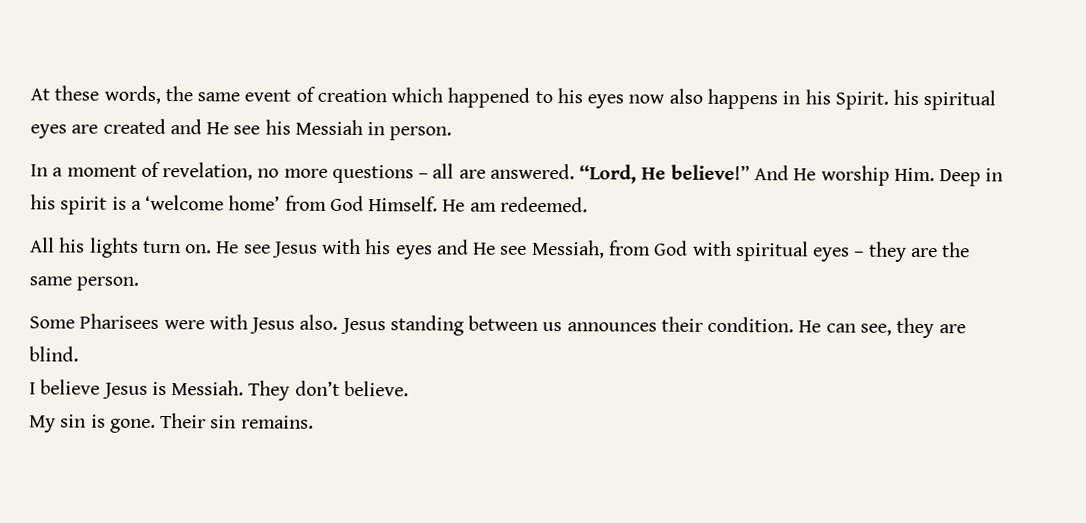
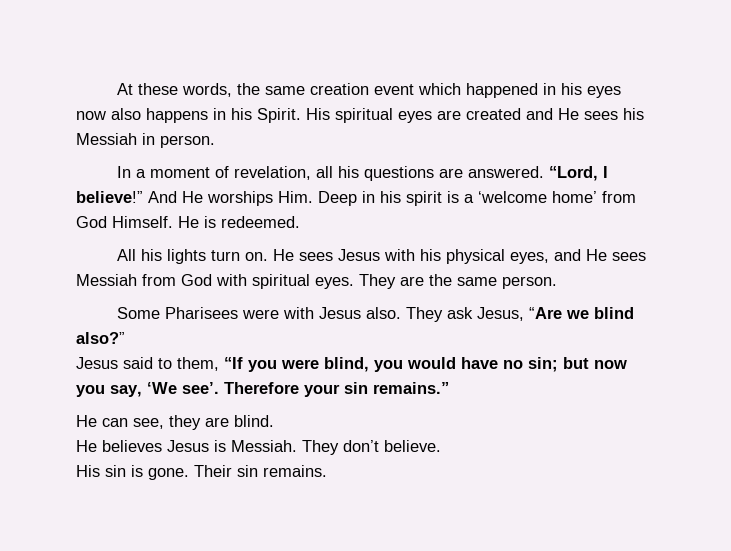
- At these words, the same event of creation which happened to his eyes now also happens in his Spirit. his spiritual eyes are created and He see his Messiah in person.
+ At these words, the same creation event which happened in his eyes now also happens in his Spirit. His spiritual eyes are created and He sees his Messiah in person.
- In a moment of revelation, no more questions – all are answered.
+ In a moment of revelation, all his questions are answered.
- “Lord, He believe!”
+ “Lord, I believe!”
- And He worship Him. Deep in his spirit is a ‘welcome home’ from God Himself.
+ And He worships Him. Deep in his spirit is a ‘welcome home’ from God Himself.
- He am redeemed.
+ He is redeemed.
- He see Jesus with his eyes and He see Messiah, from God with spiritual eyes – they are the same person.
+ He sees Jesus with his physical eyes, and He sees Messiah from God with spiritual eyes. They are the same person.
- Jesus standing between us announces their condition. He can see, they are blind.
+ They ask Jesus, “Are we blind also?”
+ Jesus said to them, “If you were blind, you would have no sin; but now you say, ‘We see’. Therefore your sin remains.”
+ He can see, they are blind.
- I believe Jesus is Messiah.
+ He believes Jesus is Messiah.
- My sin is gone.
+ His sin is gone.

